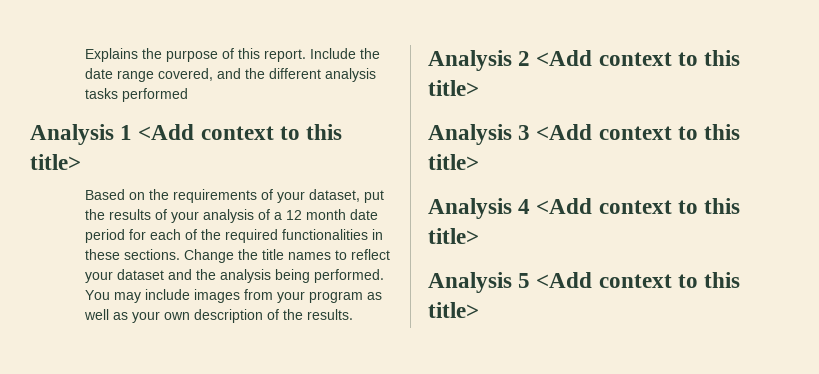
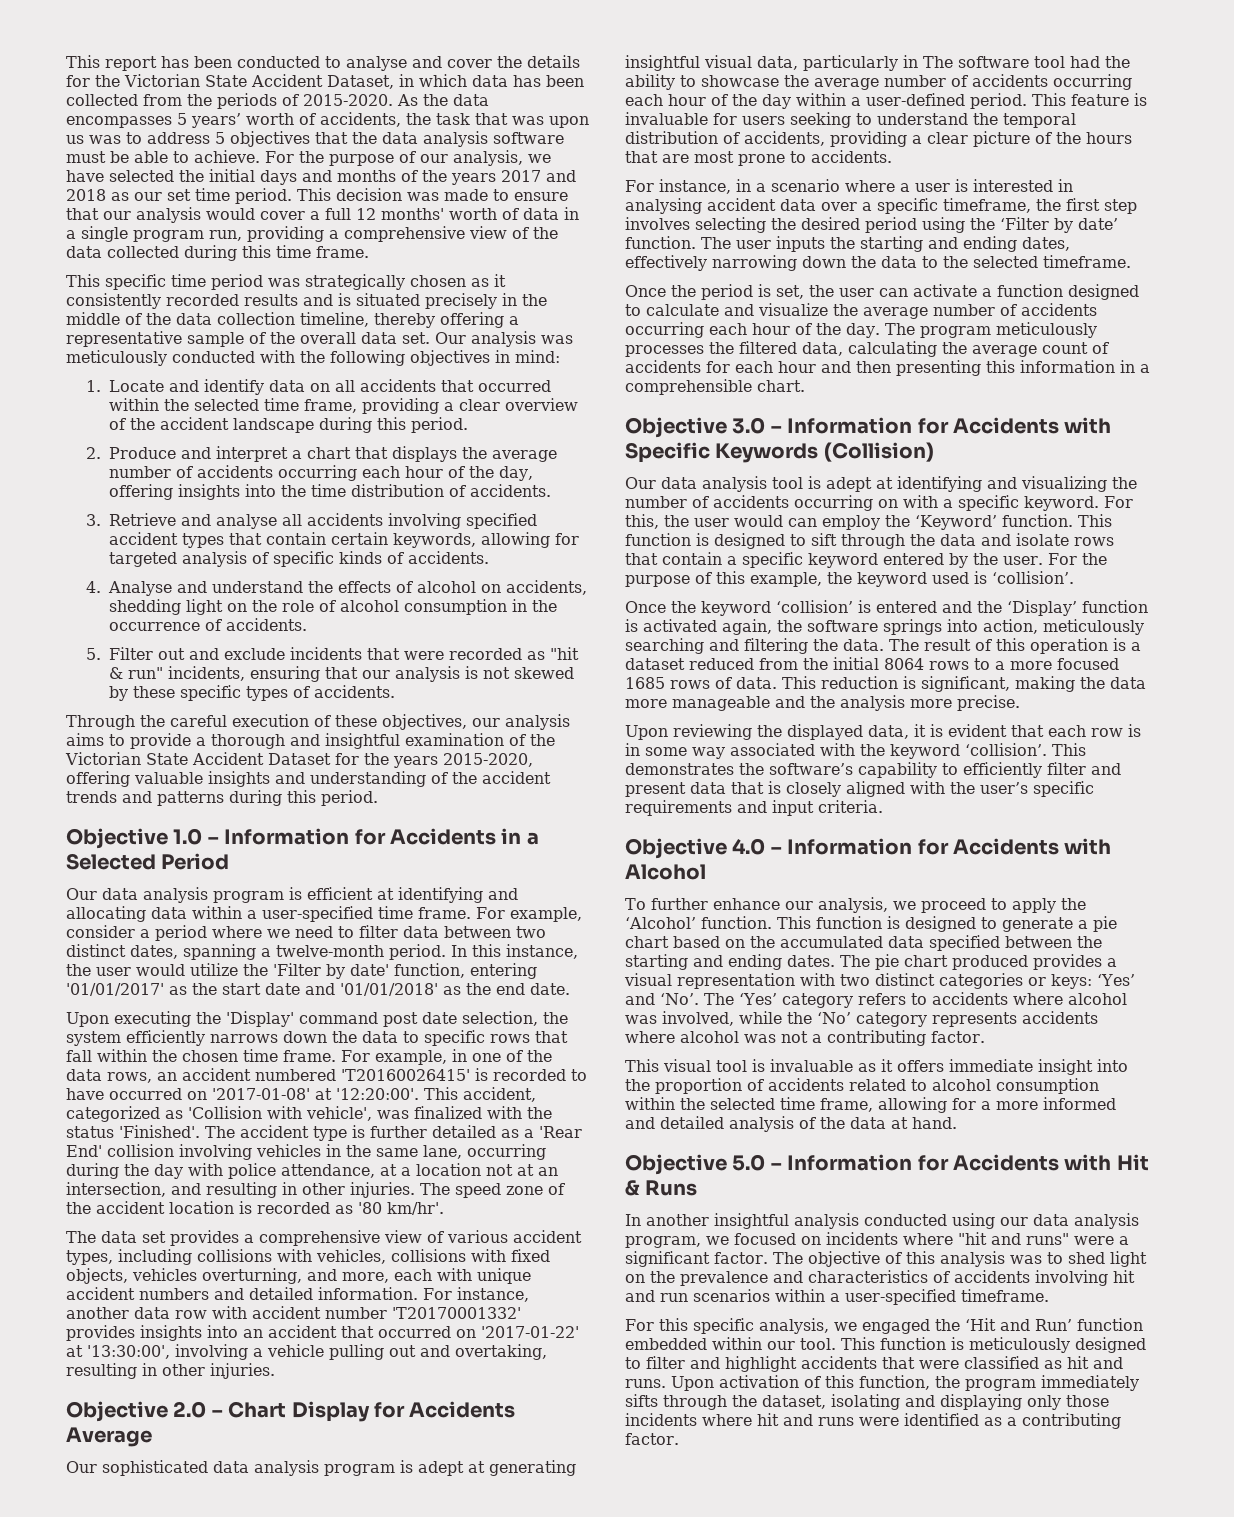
- Explains the purpose of this report. Include the date range covered, and the different analysis tasks performed
- Analysis 1 <Add context to this title>
- Based on the requirements of your dataset, put the results of your analysis of a 12 month date period for each of the required functionalities in these sections. Change the title names to reflect your dataset and the analysis being performed. You may include images from your program as well as your own description of the results.
- Analysis 2 <Add context to this title>
- Analysis 3 <Add context to this title>
- Analysis 4 <Add context to this title>
- Analysis 5 <Add context to this title>
+ This report has been conducted to analyse and cover the details for the Victorian State Accident Dataset, in which data has been collected from the periods of 2015-2020. As the data encompasses 5 years’ worth of accidents, the task that was upon us was to address 5 objectives that the data analysis software must be able to achieve. For the purpose of our analysis, we have selected the initial days and months of the years 2017 and 2018 as our set time period. This decision was made to ensure that our analysis would cover a full 12 months' worth of data in a single program run, providing a comprehensive view of the data collected during this time frame.
+ This specific time period was strategically chosen as it consistently recorded results and is situated precisely in the middle of the data collection timeline, thereby offering a representative sample of the overall data set. Our analysis was meticulously conducted with the following objectives in mind:
+ 1. Locate and identify data on all accidents that occurred within the selected time frame, providing a clear overview of the accident landscape during this period.
+ 2. Produce and interpret a chart that displays the average number of accidents occurring each hour of the day, offering insights into the time distribution of accidents.
+ 3. Retrieve and analyse all accidents involving specified accident types that contain certain keywords, allowing for targeted analysis of specific kinds of accidents.
+ 4. Analyse and understand the effects of alcohol on accidents, shedding light on the role of alcohol consumption in the occurrence of accidents.
+ 5. Filter out and exclude incidents that were recorded as "hit & run" incidents, ensuring that our analysis is not skewed by these specific types of accidents.
+ Through the careful execution of these objectives, our analysis aims to provide a thorough and insightful examination of the Victorian State Accident Dataset for the years 2015-2020, offering valuable insights and understanding of the accident trends and patterns during this period.
+ Objective 1.0 – Information for Accidents in a Selected Period
+ Our data analysis program is efficient at identifying and allocating data within a user-specified time frame. For example, consider a period where we need to filter data between two distinct dates, spanning a twelve-month period. In this instance, the user would utilize the 'Filter by date' function, entering '01/01/2017' as the start date and '01/01/2018' as the end date.
+ Upon executing the 'Display' command post date selection, the system efficiently narrows down the data to specific rows that fall within the chosen time frame. For example, in one of the data rows, an accident numbered 'T20160026415' is recorded to have occurred on '2017-01-08' at '12:20:00'. This accident, categorized as 'Collision with vehicle', was finalized with the status 'Finished'. The accident type is further detailed as a 'Rear End' collision involving vehicles in the same lane, occurring during the day with police attendance, at a location not at an intersection, and resulting in other injuries. The speed zone of the accident location is recorded as '80 km/hr'.
+ The data set provides a comprehensive view of various accident types, including collisions with vehicles, collisions with fixed objects, vehicles overturning, and more, each with unique accident numbers and detailed information. For instance, another data row with accident number 'T20170001332' provides insights into an accident that occurred on '2017-01-22' at '13:30:00', involving a vehicle pulling out and overtaking, resulting in other injuries.
+ Objective 2.0 – Chart Display for Accidents Average
+ Our sophisticated data analysis program is adept at generating insightful visual data, particularly in The software tool had the ability to showcase the average number of accidents occurring each hour of the day within a user-defined period. This feature is invaluable for users seeking to understand the temporal distribution of accidents, providing a clear picture of the hours that are most prone to accidents.
+ For instance, in a scenario where a user is interested in analysing accident data over a specific timeframe, the first step involves selecting the desired period using the ‘Filter by date’ function. The user inputs the starting and ending dates, effectively narrowing down the data to the selected timeframe.
+ Once the period is set, the user can activate a function designed to calculate and visualize the average number of accidents occurring each hour of the day. The program meticulously processes the filtered data, calculating the average count of accidents for each hour and then presenting this information in a comprehensible chart.
+ Objective 3.0 – Information for Accidents with Specific Keywords (Collision)
+ Our data analysis tool is adept at identifying and visualizing the number of accidents occurring on with a specific keyword. For this, the user would can employ the ‘Keyword’ function. This function is designed to sift through the data and isolate rows that contain a specific keyword entered by the user. For the purpose of this example, the keyword used is ‘collision’.
+ Once the keyword ‘collision’ is entered and the ‘Display’ function is activated again, the software springs into action, meticulously searching and filtering the data. The result of this operation is a dataset reduced from the initial 8064 rows to a more focused 1685 rows of data. This reduction is significant, making the data more manageable and the analysis more precise.
+ Upon reviewing the displayed data, it is evident that each row is in some way associated with the keyword ‘collision’. This demonstrates the software’s capability to efficiently filter and present data that is closely aligned with the user’s specific requirements and input criteria.
+ Objective 4.0 – Information for Accidents with Alcohol
+ To further enhance our analysis, we proceed to apply the ‘Alcohol’ function. This function is designed to generate a pie chart based on the accumulated data specified between the starting and ending dates. The pie chart produced provides a visual representation with two distinct categories or keys: ‘Yes’ and ‘No’. The ‘Yes’ category refers to accidents where alcohol was involved, while the ‘No’ category represents accidents where alcohol was not a contributing factor.
+ This visual tool is invaluable as it offers immediate insight into the proportion of accidents related to alcohol consumption within the selected time frame, allowing for a more informed and detailed analysis of the data at hand.
+ Objective 5.0 – Information for Accidents with Hit & Runs
+ In another insightful analysis conducted using our data analysis program, we focused on incidents where "hit and runs" were a significant factor. The objective of this analysis was to shed light on the prevalence and characteristics of accidents involving hit and run scenarios within a user-specified timeframe.
+ For this specific analysis, we engaged the ‘Hit and Run’ function embedded within our tool. This function is meticulously designed to filter and highlight accidents that were classified as hit and runs. Upon activation of this function, the program immediately sifts through the dataset, isolating and displaying only those incidents where hit and runs were identified as a contributing factor.

